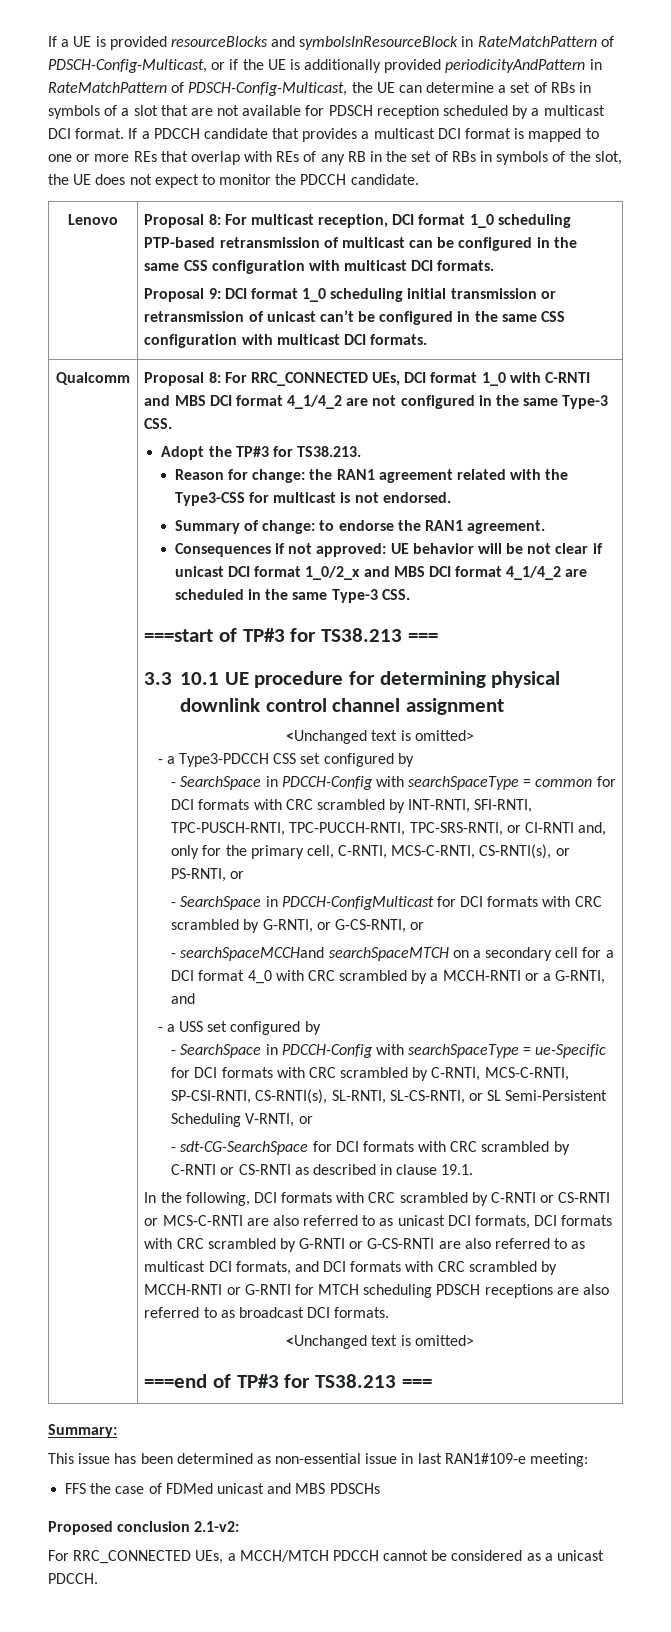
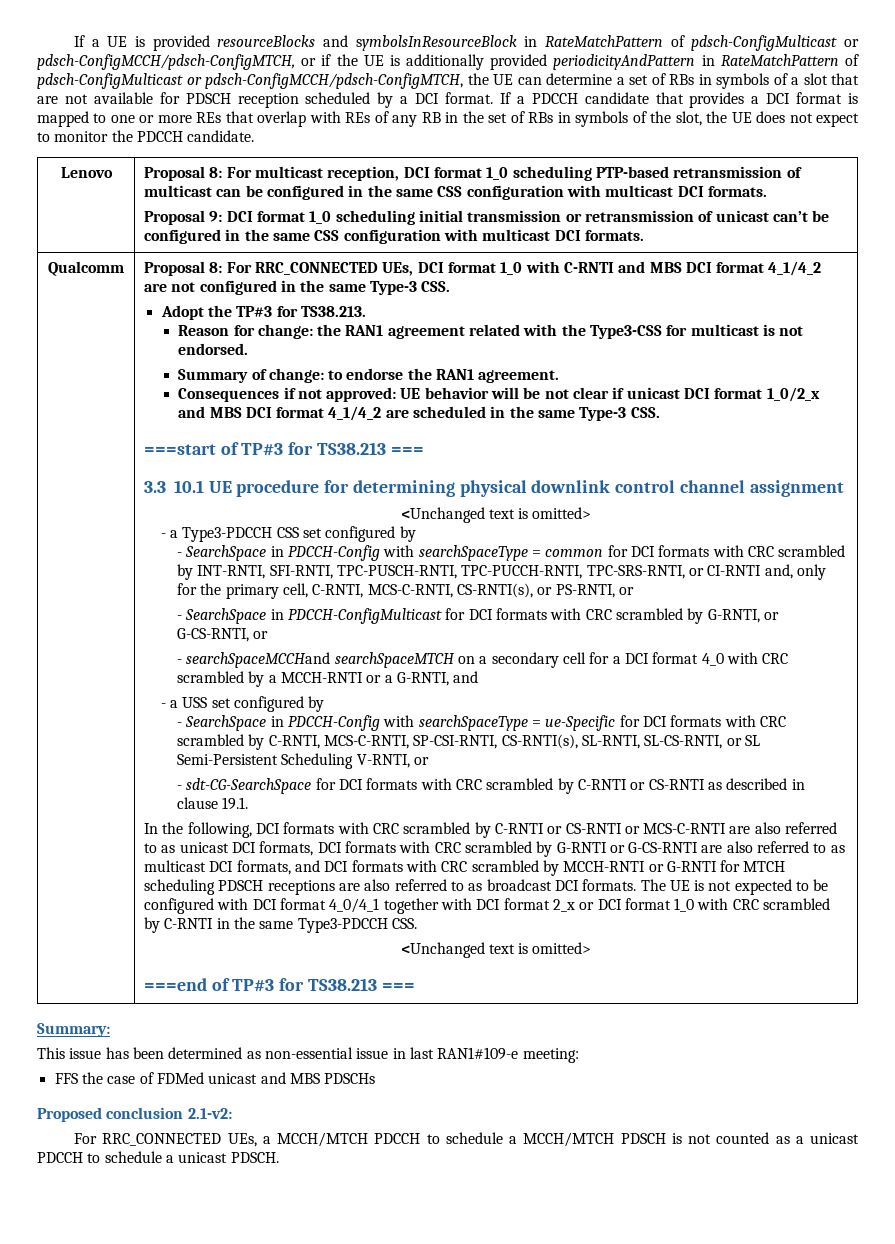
- If a UE is provided resourceBlocks and symbolsInResourceBlock in RateMatchPattern of PDSCH-Config-Multicast, or if the UE is additionally provided periodicityAndPattern in RateMatchPattern of PDSCH-Config-Multicast, the UE can determine a set of RBs in symbols of a slot that are not available for PDSCH reception scheduled by a multicast DCI format.
+ If a UE is provided resourceBlocks and symbolsInResourceBlock in RateMatchPattern of pdsch-ConfigMulticast or pdsch-ConfigMCCH/pdsch-ConfigMTCH, or if the UE is additionally provided periodicityAndPattern in RateMatchPattern of pdsch-ConfigMulticast or pdsch-ConfigMCCH/pdsch-ConfigMTCH, the UE can determine a set of RBs in symbols of a slot that are not available for PDSCH reception scheduled by a DCI format.
- If a PDCCH candidate that provides a multicast DCI format is mapped to one or more REs that overlap with REs of any RB in the set of RBs in symbols of the slot, the UE does not expect to monitor the PDCCH candidate.
+ If a PDCCH candidate that provides a DCI format is mapped to one or more REs that overlap with REs of any RB in the set of RBs in symbols of the slot, the UE does not expect to monitor the PDCCH candidate.
+ The UE is not expected to be configured with DCI format 4_0/4_1 together with DCI format 2_x or DCI format 1_0 with CRC scrambled by C-RNTI in the same Type3-PDCCH CSS.
- For RRC_CONNECTED UEs, a MCCH/MTCH PDCCH cannot be considered as a unicast PDCCH.
+ For RRC_CONNECTED UEs, a MCCH/MTCH PDCCH to schedule a MCCH/MTCH PDSCH is not counted as a unicast PDCCH to schedule a unicast PDSCH.

